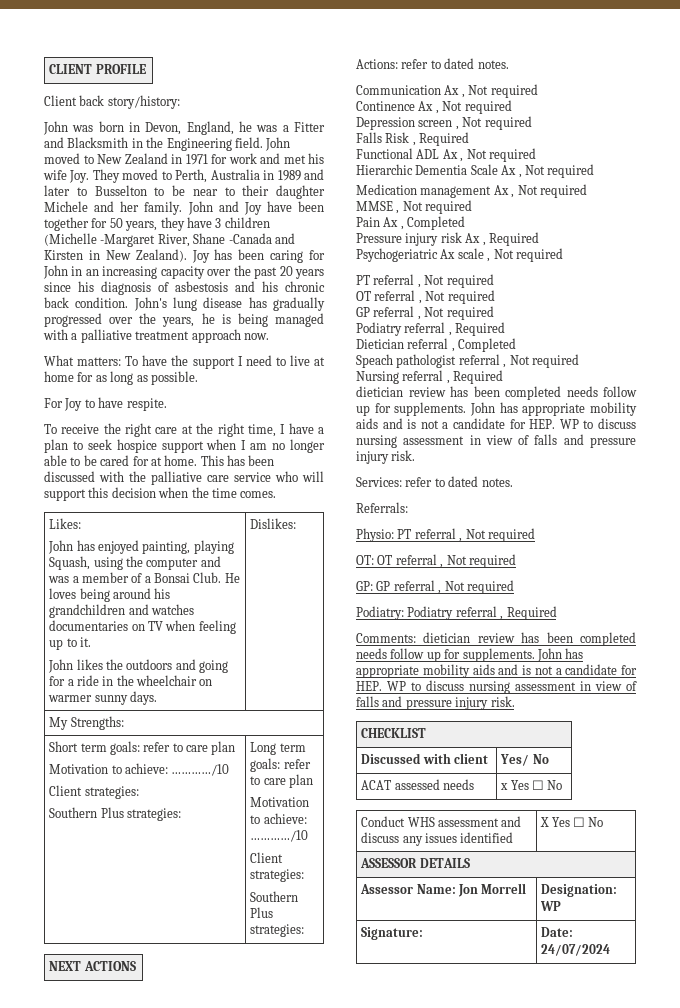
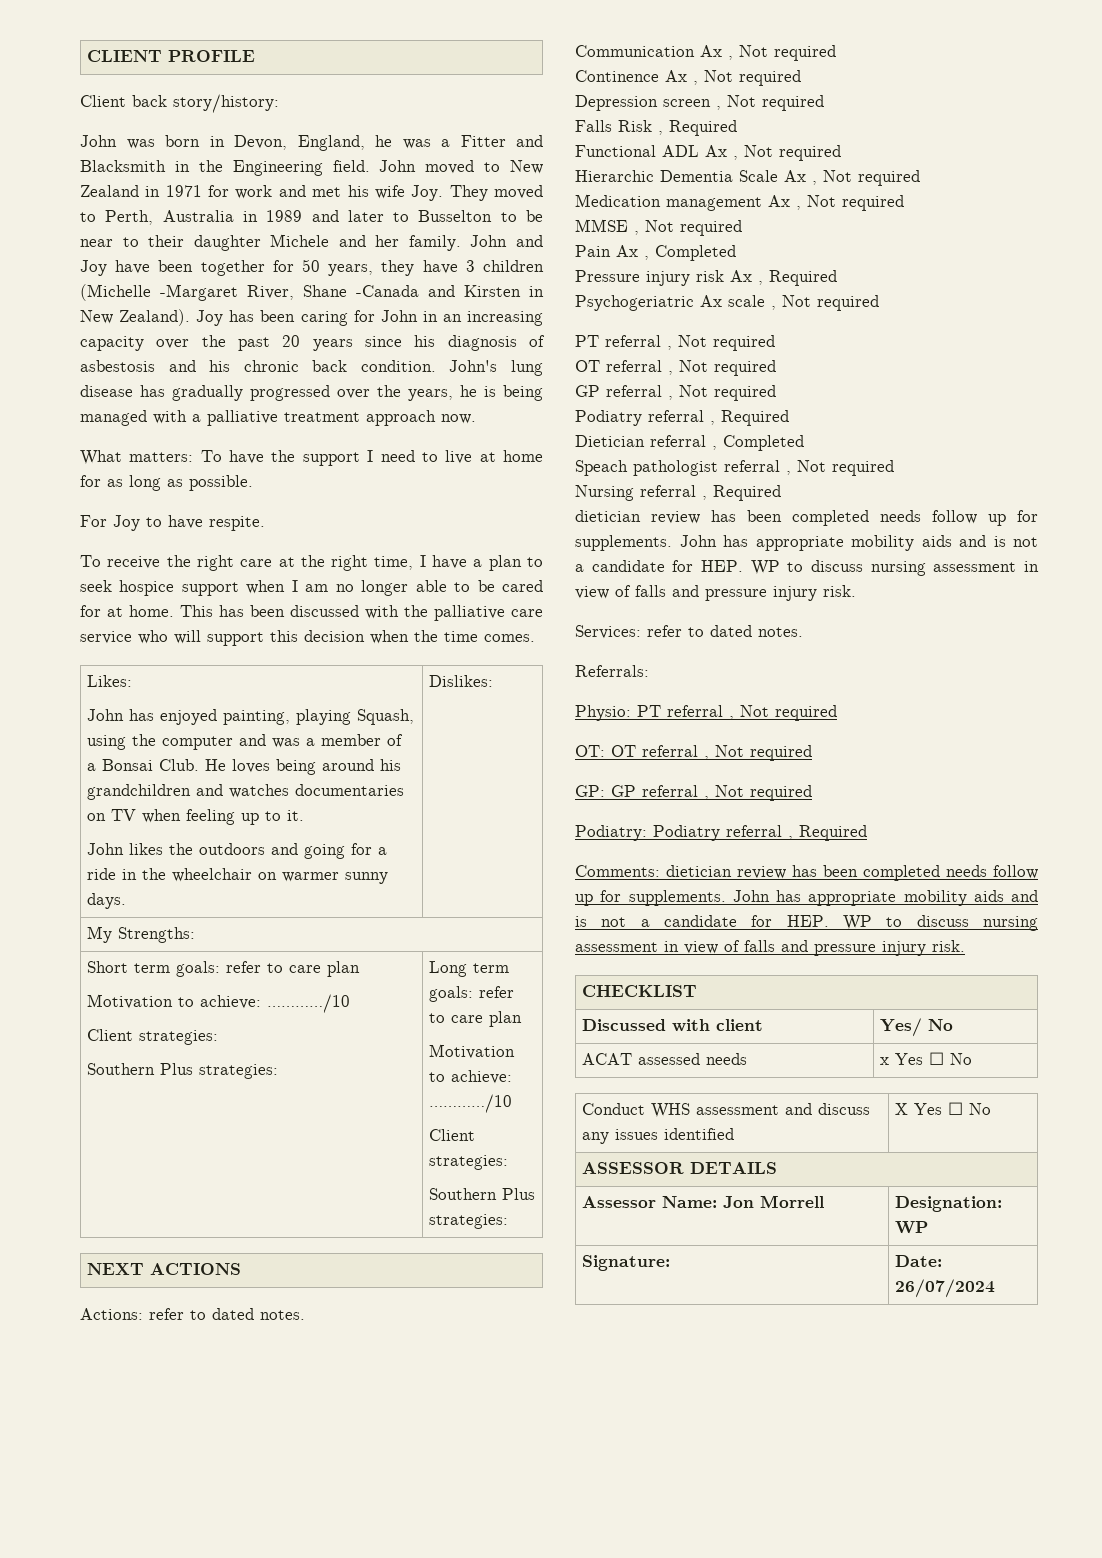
- Signature: | Date: 24/07/2024
+ Signature: | Date: 26/07/2024

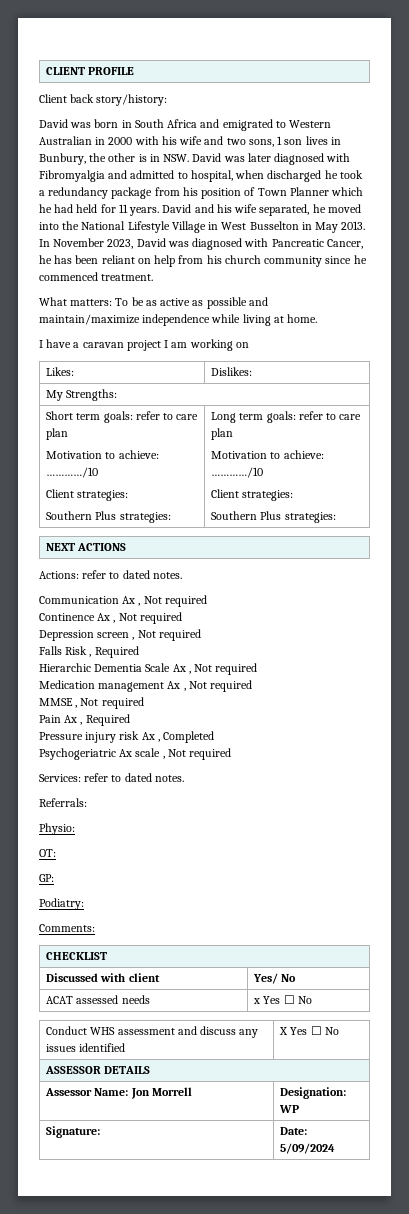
- John was born in Devon, England, he was a Fitter and Blacksmith in the Engineering field. John moved to New Zealand in 1971 for work and met his wife Joy. They moved to Perth, Australia in 1989 and later to Busselton to be near to their daughter Michele and her family. John and Joy have been together for 50 years, they have 3 children (Michelle -Margaret River, Shane -Canada and Kirsten in New Zealand). Joy has been caring for John in an increasing capacity over the past 20 years since his diagnosis of asbestosis and his chronic back condition. John's lung disease has gradually progressed over the years, he is being managed with a palliative treatment approach now.
- What matters: To have the support I need to live at home for as long as possible.
- For Joy to have respite.
- To receive the right care at the right time, I have a plan to seek hospice support when I am no longer able to be cared for at home. This has been discussed with the palliative care service who will support this decision when the time comes.
- Likes:
- John has enjoyed painting, playing Squash, using the computer and was a member of a Bonsai Club. He loves being around his grandchildren and watches documentaries on TV when feeling up to it.
- John likes the outdoors and going for a ride in the wheelchair on warmer sunny days. | Dislikes:
+ David was born in South Africa and emigrated to Western Australian in 2000 with his wife and two sons, 1 son lives in Bunbury, the other is in NSW. David was later diagnosed with Fibromyalgia and admitted to hospital, when discharged he took a redundancy package from his position of Town Planner which he had held for 11 years. David and his wife separated, he moved into the National Lifestyle Village in West Busselton in May 2013. In November 2023, David was diagnosed with Pancreatic Cancer, he has been reliant on help from his church community since he commenced treatment.
+ What matters: To be as active as possible and maintain/maximize independence while living at home.
+ I have a caravan project I am working on
+ Likes: | Dislikes:
- Functional ADL Ax , Not required
- Pain Ax , Completed
+ Pain Ax , Required
- Pressure injury risk Ax , Required
+ Pressure injury risk Ax , Completed
  Psychogeriatric Ax scale , Not required
- PT referral , Not required
- OT referral , Not required
- GP referral , Not required
- Podiatry referral , Required
- Dietician referral , Completed
- Speach pathologist referral , Not required
- Nursing referral , Required
- dietician review has been completed needs follow up for supplements. John has appropriate mobility aids and is not a candidate for HEP. WP to discuss nursing assessment in view of falls and pressure injury risk.
- Physio: PT referral , Not required
- OT: OT referral , Not required
- GP: GP referral , Not required
- Podiatry: Podiatry referral , Required
- Comments: dietician review has been completed needs follow up for supplements. John has appropriate mobility aids and is not a candidate for HEP. WP to discuss nursing assessment in view of falls and pressure injury risk.
+ Physio:
+ OT:
+ GP:
+ Podiatry:
+ Comments:
- Signature: | Date: 26/07/2024
+ Signature: | Date: 5/09/2024

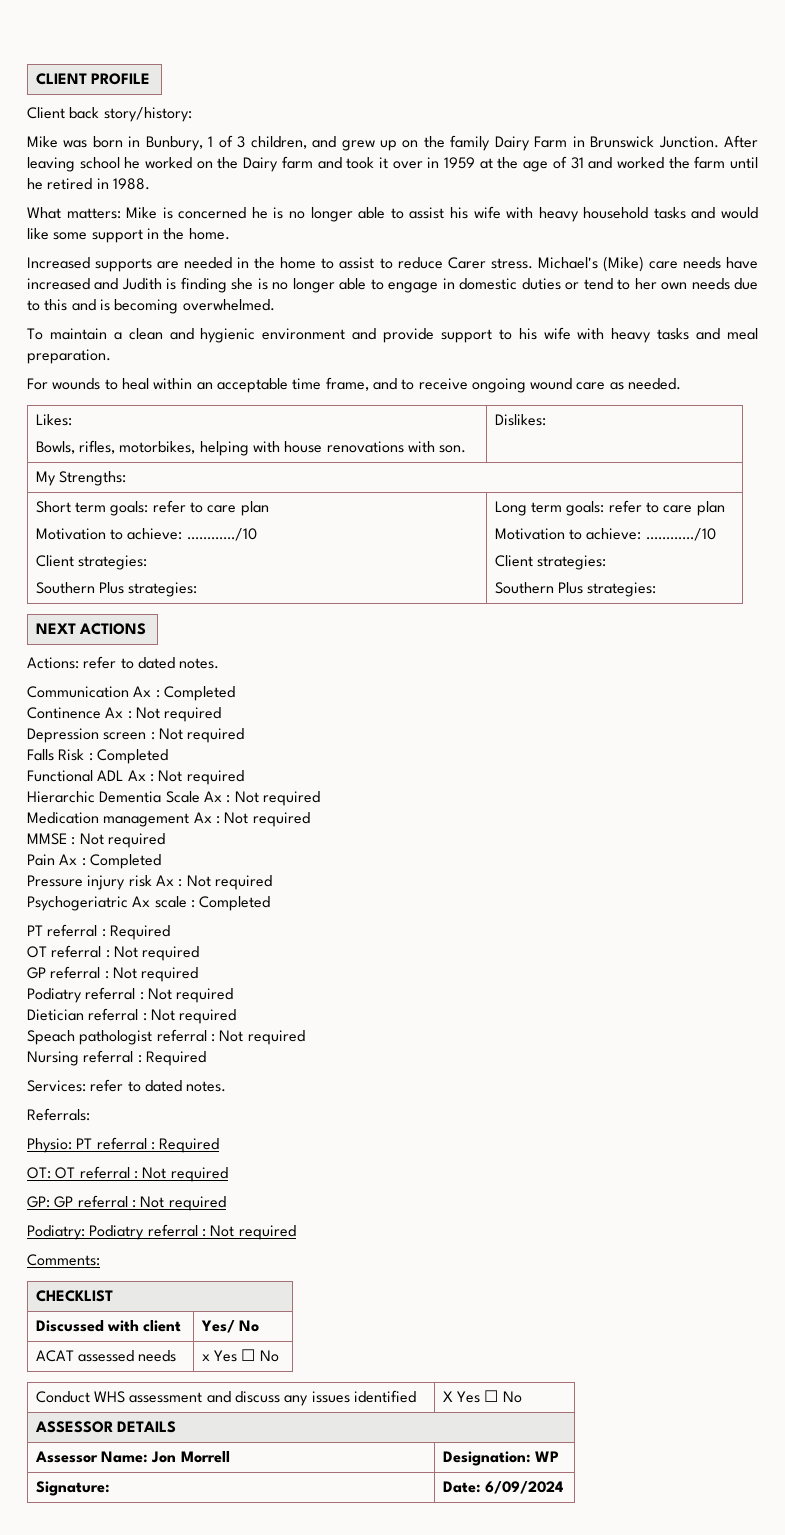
- David was born in South Africa and emigrated to Western Australian in 2000 with his wife and two sons, 1 son lives in Bunbury, the other is in NSW. David was later diagnosed with Fibromyalgia and admitted to hospital, when discharged he took a redundancy package from his position of Town Planner which he had held for 11 years. David and his wife separated, he moved into the National Lifestyle Village in West Busselton in May 2013. In November 2023, David was diagnosed with Pancreatic Cancer, he has been reliant on help from his church community since he commenced treatment.
- What matters: To be as active as possible and maintain/maximize independence while living at home.
- I have a caravan project I am working on
- Likes: | Dislikes:
+ Mike was born in Bunbury, 1 of 3 children, and grew up on the family Dairy Farm in Brunswick Junction. After leaving school he worked on the Dairy farm and took it over in 1959 at the age of 31 and worked the farm until he retired in 1988.
+ What matters: Mike is concerned he is no longer able to assist his wife with heavy household tasks and would like some support in the home.
+ Increased supports are needed in the home to assist to reduce Carer stress. Michael's (Mike) care needs have increased and Judith is finding she is no longer able to engage in domestic duties or tend to her own needs due to this and is becoming overwhelmed.
+ To maintain a clean and hygienic environment and provide support to his wife with heavy tasks and meal preparation.
+ For wounds to heal within an acceptable time frame, and to receive ongoing wound care as needed.
+ Likes:
+ Bowls, rifles, motorbikes, helping with house renovations with son. | Dislikes:
- Communication Ax , Not required
+ Communication Ax : Completed
- Continence Ax , Not required
+ Continence Ax : Not required
- Depression screen , Not required
+ Depression screen : Not required
- Falls Risk , Required
+ Falls Risk : Completed
+ Functional ADL Ax : Not required
- Hierarchic Dementia Scale Ax , Not required
+ Hierarchic Dementia Scale Ax : Not required
- Medication management Ax , Not required
+ Medication management Ax : Not required
- MMSE , Not required
+ MMSE : Not required
- Pain Ax , Required
+ Pain Ax : Completed
- Pressure injury risk Ax , Completed
+ Pressure injury risk Ax : Not required
- Psychogeriatric Ax scale , Not required
+ Psychogeriatric Ax scale : Completed
+ PT referral : Required
+ OT referral : Not required
+ GP referral : Not required
+ Podiatry referral : Not required
+ Dietician referral : Not required
+ Speach pathologist referral : Not required
+ Nursing referral : Required
- Physio:
- OT:
- GP:
- Podiatry:
+ Physio: PT referral : Required
+ OT: OT referral : Not required
+ GP: GP referral : Not required
+ Podiatry: Podiatry referral : Not required
- Signature: | Date: 5/09/2024
+ Signature: | Date: 6/09/2024

